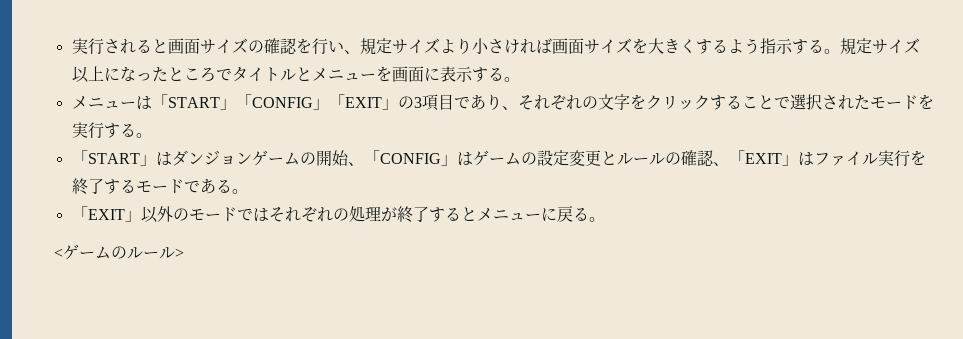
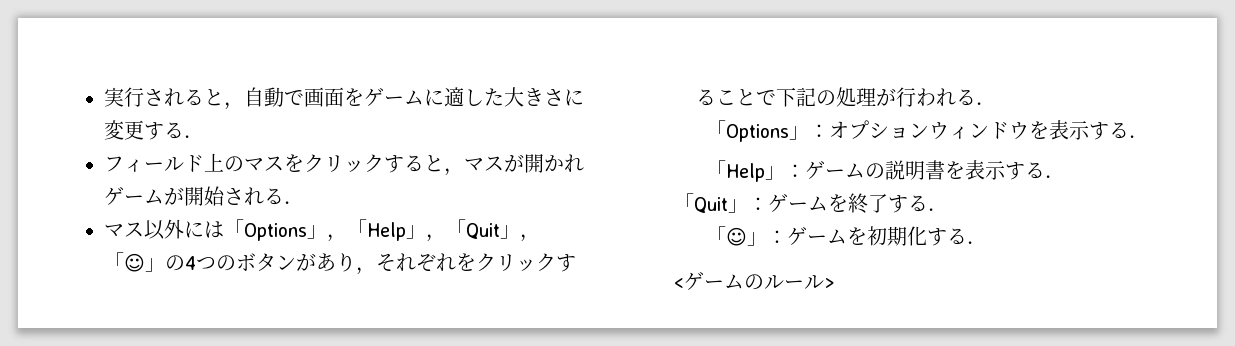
- 実行されると画面サイズの確認を行い、規定サイズより小さければ画面サイズを大きくするよう指示する。規定サイズ以上になったところでタイトルとメニューを画面に表示する。
- メニューは「START」「CONFIG」「EXIT」の3項目であり、それぞれの文字をクリックすることで選択されたモードを実行する。
- 「START」はダンジョンゲームの開始、「CONFIG」はゲームの設定変更とルールの確認、「EXIT」はファイル実行を終了するモードである。
- 「EXIT」以外のモードではそれぞれの処理が終了するとメニューに戻る。
+ 実行されると，自動で画面をゲームに適した大きさに変更する．
+ フィールド上のマスをクリックすると，マスが開かれゲームが開始される．
+ マス以外には「Options」，「Help」，「Quit」，「☺」の4つのボタンがあり，それぞれをクリックすることで下記の処理が行われる．
+ 「Options」：オプションウィンドウを表示する．
+ 「Help」：ゲームの説明書を表示する．
+ 「Quit」：ゲームを終了する．
+ 「☺」：ゲームを初期化する．

